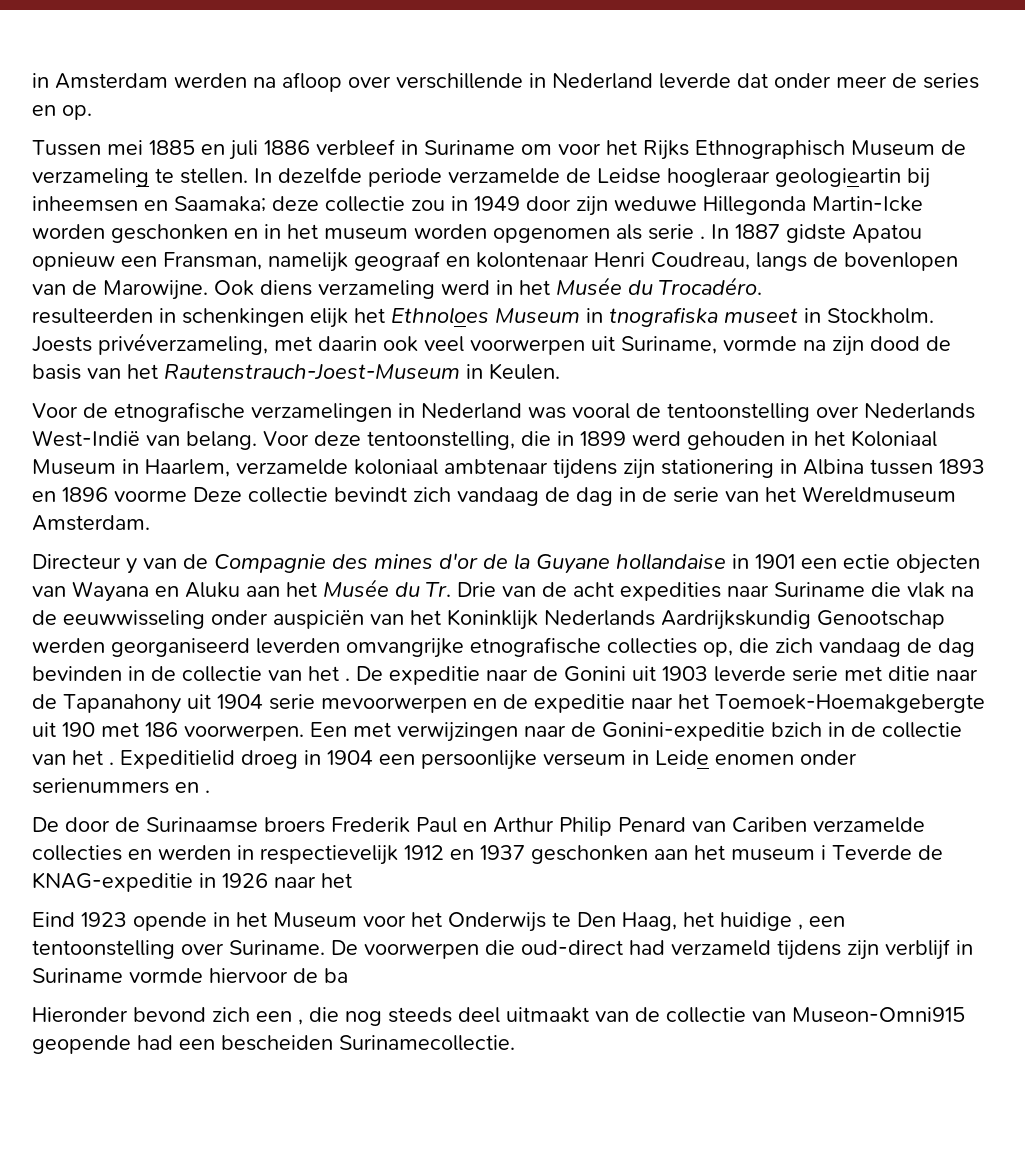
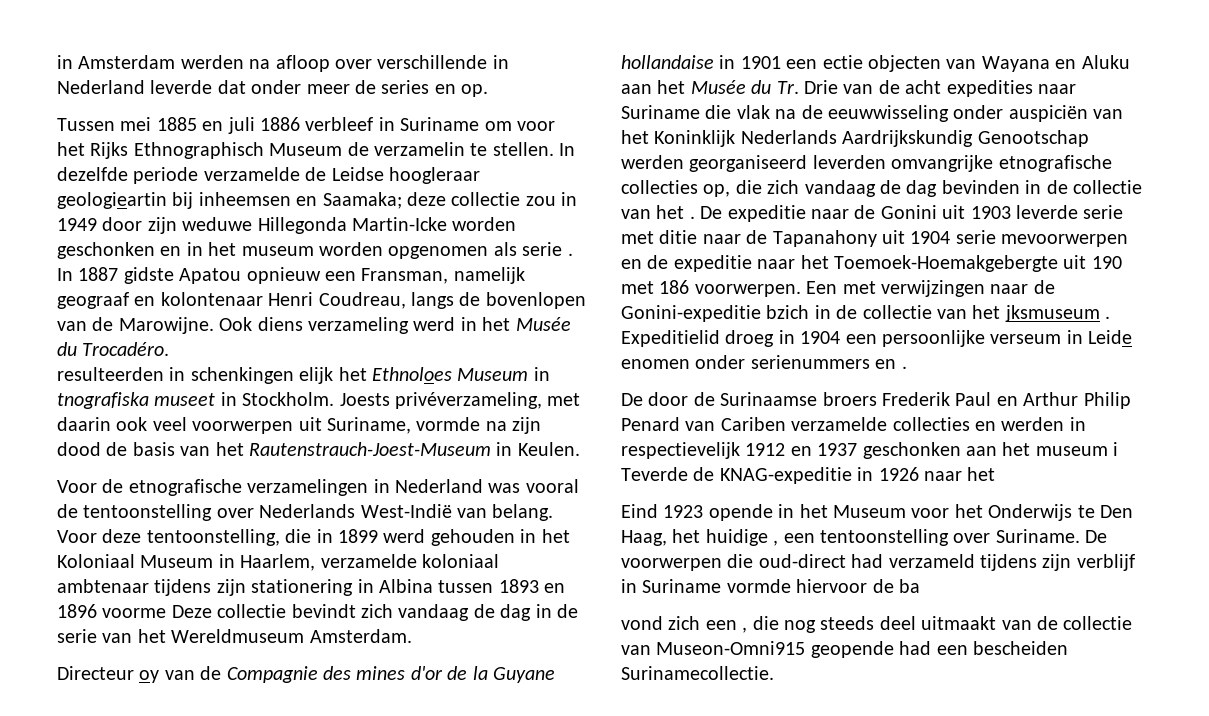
- Tussen mei 1885 en juli 1886 verbleef in Suriname om voor het Rijks Ethnographisch Museum de verzameling te stellen.
+ Tussen mei 1885 en juli 1886 verbleef in Suriname om voor het Rijks Ethnographisch Museum de verzamelin te stellen.
- Directeur y van de Compagnie des mines d'or de la Guyane hollandaise in 1901 een ectie objecten van Wayana en Aluku aan het Musée du Tr. Drie van de acht expedities naar Suriname die vlak na de eeuwwisseling onder auspiciën van het Koninklijk Nederlands Aardrijkskundig Genootschap werden georganiseerd leverden omvangrijke etnografische collecties op, die zich vandaag de dag bevinden in de collectie van het .
+ Directeur oy van de Compagnie des mines d'or de la Guyane hollandaise in 1901 een ectie objecten van Wayana en Aluku aan het Musée du Tr. Drie van de acht expedities naar Suriname die vlak na de eeuwwisseling onder auspiciën van het Koninklijk Nederlands Aardrijkskundig Genootschap werden georganiseerd leverden omvangrijke etnografische collecties op, die zich vandaag de dag bevinden in de collectie van het .
- Een met verwijzingen naar de Gonini-expeditie bzich in de collectie van het .
+ Een met verwijzingen naar de Gonini-expeditie bzich in de collectie van het jksmuseum .
- Hieronder bevond zich een , die nog steeds deel uitmaakt van de collectie van Museon-Omni915 geopende had een bescheiden Surinamecollectie.
+ vond zich een , die nog steeds deel uitmaakt van de collectie van Museon-Omni915 geopende had een bescheiden Surinamecollectie.

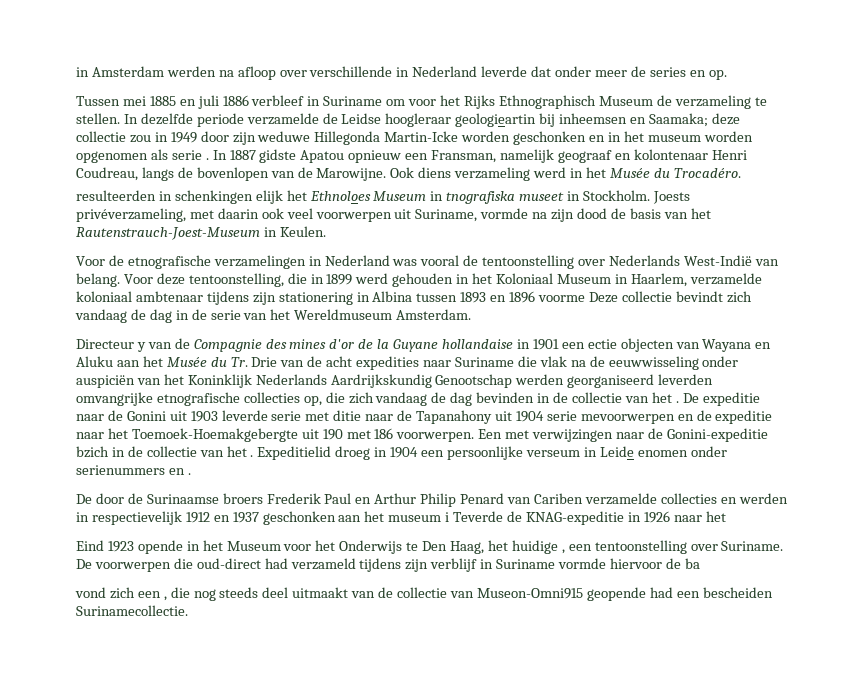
- Tussen mei 1885 en juli 1886 verbleef in Suriname om voor het Rijks Ethnographisch Museum de verzamelin te stellen.
+ Tussen mei 1885 en juli 1886 verbleef in Suriname om voor het Rijks Ethnographisch Museum de verzameling te stellen.
- Directeur oy van de Compagnie des mines d'or de la Guyane hollandaise in 1901 een ectie objecten van Wayana en Aluku aan het Musée du Tr. Drie van de acht expedities naar Suriname die vlak na de eeuwwisseling onder auspiciën van het Koninklijk Nederlands Aardrijkskundig Genootschap werden georganiseerd leverden omvangrijke etnografische collecties op, die zich vandaag de dag bevinden in de collectie van het .
+ Directeur y van de Compagnie des mines d'or de la Guyane hollandaise in 1901 een ectie objecten van Wayana en Aluku aan het Musée du Tr. Drie van de acht expedities naar Suriname die vlak na de eeuwwisseling onder auspiciën van het Koninklijk Nederlands Aardrijkskundig Genootschap werden georganiseerd leverden omvangrijke etnografische collecties op, die zich vandaag de dag bevinden in de collectie van het .
- Een met verwijzingen naar de Gonini-expeditie bzich in de collectie van het jksmuseum .
+ Een met verwijzingen naar de Gonini-expeditie bzich in de collectie van het .

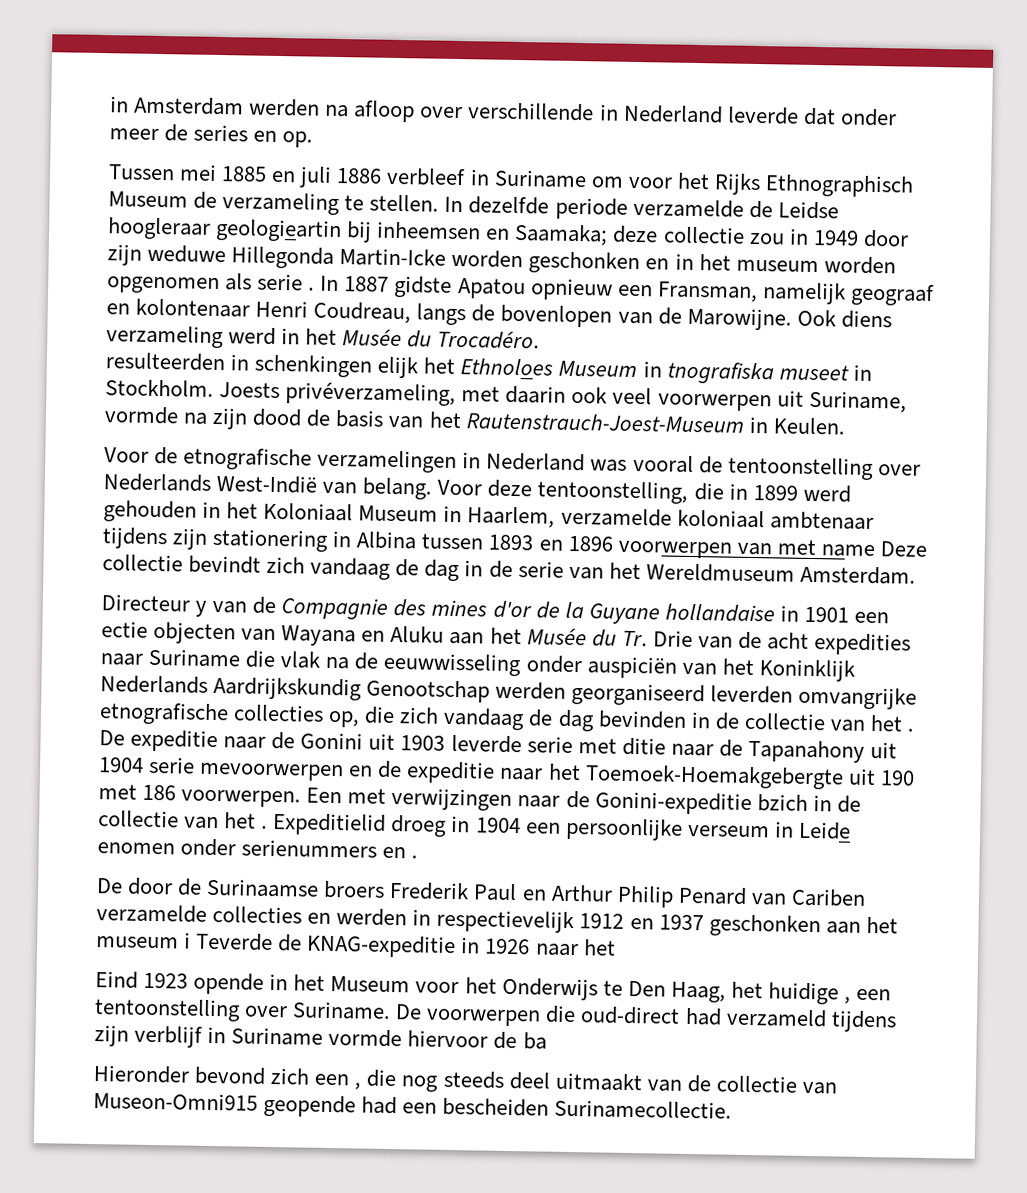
- Voor deze tentoonstelling, die in 1899 werd gehouden in het Koloniaal Museum in Haarlem, verzamelde koloniaal ambtenaar tijdens zijn stationering in Albina tussen 1893 en 1896 voorme Deze collectie bevindt zich vandaag de dag in de serie van het Wereldmuseum Amsterdam.
+ Voor deze tentoonstelling, die in 1899 werd gehouden in het Koloniaal Museum in Haarlem, verzamelde koloniaal ambtenaar tijdens zijn stationering in Albina tussen 1893 en 1896 voorwerpen van met name Deze collectie bevindt zich vandaag de dag in de serie van het Wereldmuseum Amsterdam.
- vond zich een , die nog steeds deel uitmaakt van de collectie van Museon-Omni915 geopende had een bescheiden Surinamecollectie.
+ Hieronder bevond zich een , die nog steeds deel uitmaakt van de collectie van Museon-Omni915 geopende had een bescheiden Surinamecollectie.

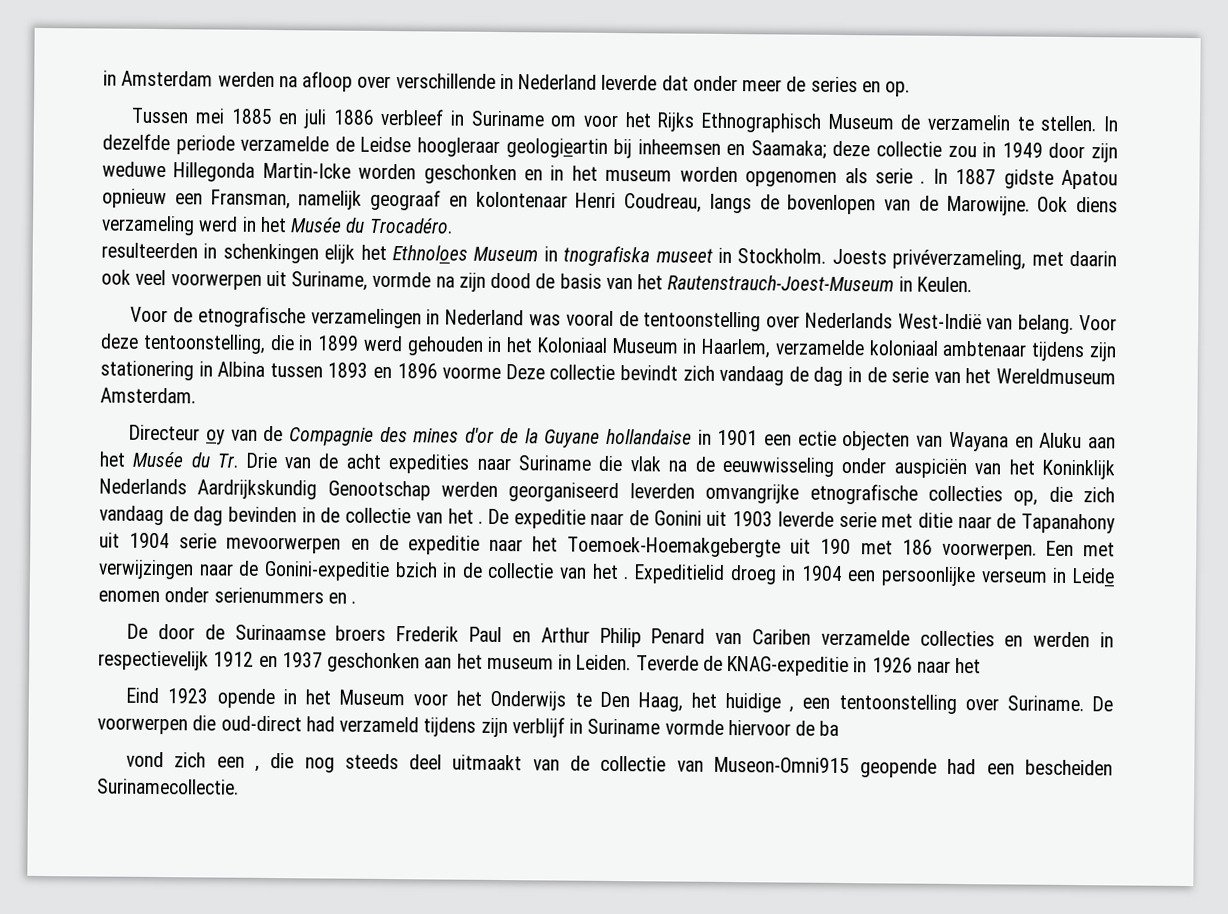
- Tussen mei 1885 en juli 1886 verbleef in Suriname om voor het Rijks Ethnographisch Museum de verzameling te stellen.
+ Tussen mei 1885 en juli 1886 verbleef in Suriname om voor het Rijks Ethnographisch Museum de verzamelin te stellen.
- Voor deze tentoonstelling, die in 1899 werd gehouden in het Koloniaal Museum in Haarlem, verzamelde koloniaal ambtenaar tijdens zijn stationering in Albina tussen 1893 en 1896 voorwerpen van met name Deze collectie bevindt zich vandaag de dag in de serie van het Wereldmuseum Amsterdam.
+ Voor deze tentoonstelling, die in 1899 werd gehouden in het Koloniaal Museum in Haarlem, verzamelde koloniaal ambtenaar tijdens zijn stationering in Albina tussen 1893 en 1896 voorme Deze collectie bevindt zich vandaag de dag in de serie van het Wereldmuseum Amsterdam.
- Directeur y van de Compagnie des mines d'or de la Guyane hollandaise in 1901 een ectie objecten van Wayana en Aluku aan het Musée du Tr. Drie van de acht expedities naar Suriname die vlak na de eeuwwisseling onder auspiciën van het Koninklijk Nederlands Aardrijkskundig Genootschap werden georganiseerd leverden omvangrijke etnografische collecties op, die zich vandaag de dag bevinden in de collectie van het .
+ Directeur oy van de Compagnie des mines d'or de la Guyane hollandaise in 1901 een ectie objecten van Wayana en Aluku aan het Musée du Tr. Drie van de acht expedities naar Suriname die vlak na de eeuwwisseling onder auspiciën van het Koninklijk Nederlands Aardrijkskundig Genootschap werden georganiseerd leverden omvangrijke etnografische collecties op, die zich vandaag de dag bevinden in de collectie van het .
- De door de Surinaamse broers Frederik Paul en Arthur Philip Penard van Cariben verzamelde collecties en werden in respectievelijk 1912 en 1937 geschonken aan het museum i Teverde de KNAG-expeditie in 1926 naar het
+ De door de Surinaamse broers Frederik Paul en Arthur Philip Penard van Cariben verzamelde collecties en werden in respectievelijk 1912 en 1937 geschonken aan het museum in Leiden. Teverde de KNAG-expeditie in 1926 naar het
- Hieronder bevond zich een , die nog steeds deel uitmaakt van de collectie van Museon-Omni915 geopende had een bescheiden Surinamecollectie.
+ vond zich een , die nog steeds deel uitmaakt van de collectie van Museon-Omni915 geopende had een bescheiden Surinamecollectie.

